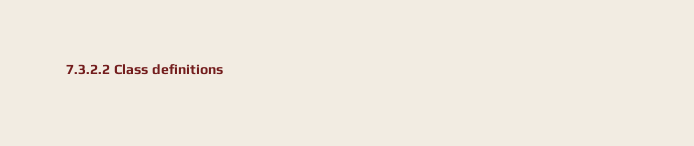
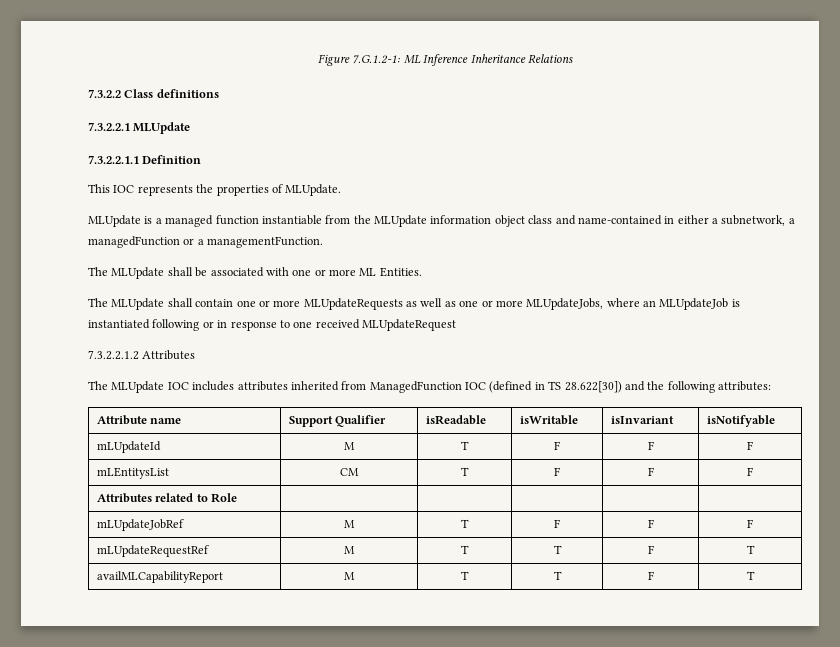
+ Figure 7.G.1.2-1: ML Inference Inheritance Relations
  7.3.2.2 Class definitions
+ 7.3.2.2.1 MLUpdate
+ 7.3.2.2.1.1 Definition
+ This IOC represents the properties of MLUpdate.
+ MLUpdate is a managed function instantiable from the MLUpdate information object class and name-contained in either a subnetwork, a managedFunction or a managementFunction.
+ The MLUpdate shall be associated with one or more ML Entities.
+ The MLUpdate shall contain one or more MLUpdateRequests as well as one or more MLUpdateJobs, where an MLUpdateJob is instantiated following or in response to one received MLUpdateRequest
+ 7.3.2.2.1.2 Attributes
+ The MLUpdate IOC includes attributes inherited from ManagedFunction IOC (defined in TS 28.622[30]) and the following attributes:
+ Attribute name | Support Qualifier | isReadable | isWritable | isInvariant | isNotifyable
+ mLUpdateId | M | T | F | F | F
+ mLEntitysList | CM | T | F | F | F
+ Attributes related to Role | | | | |
+ mLUpdateJobRef | M | T | F | F | F
+ mLUpdateRequestRef | M | T | T | F | T
+ availMLCapabilityReport | M | T | T | F | T

